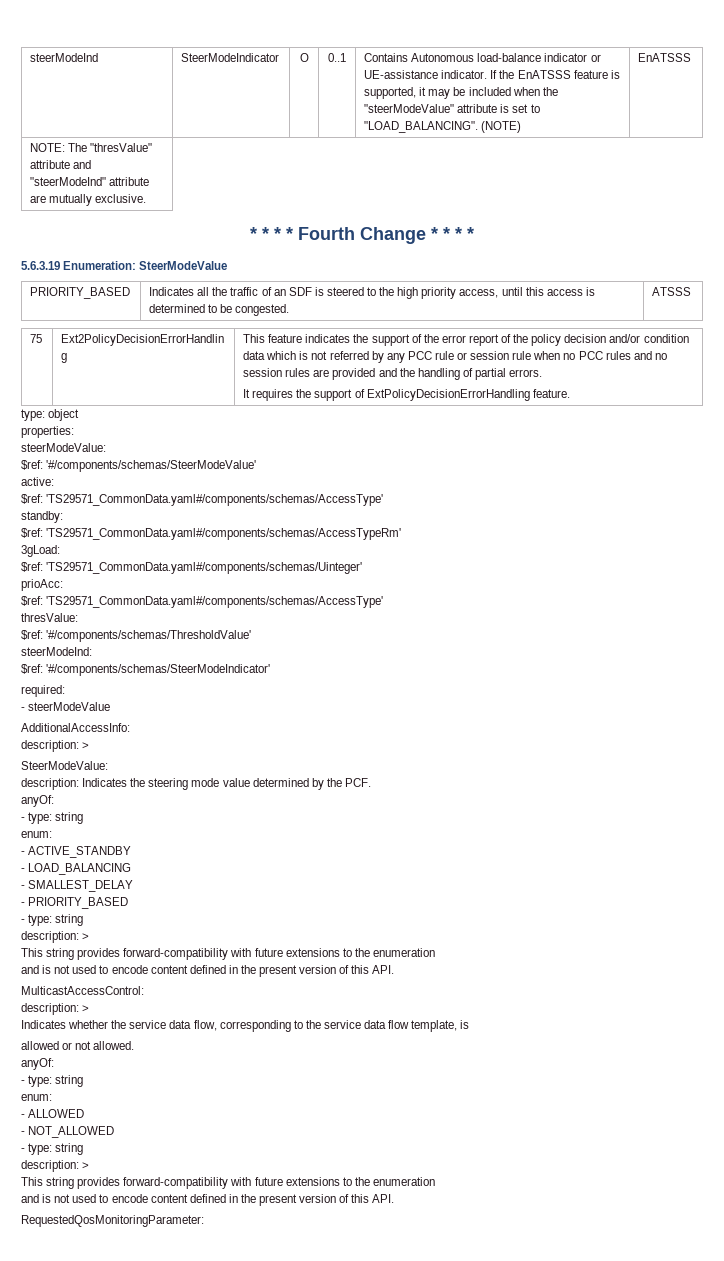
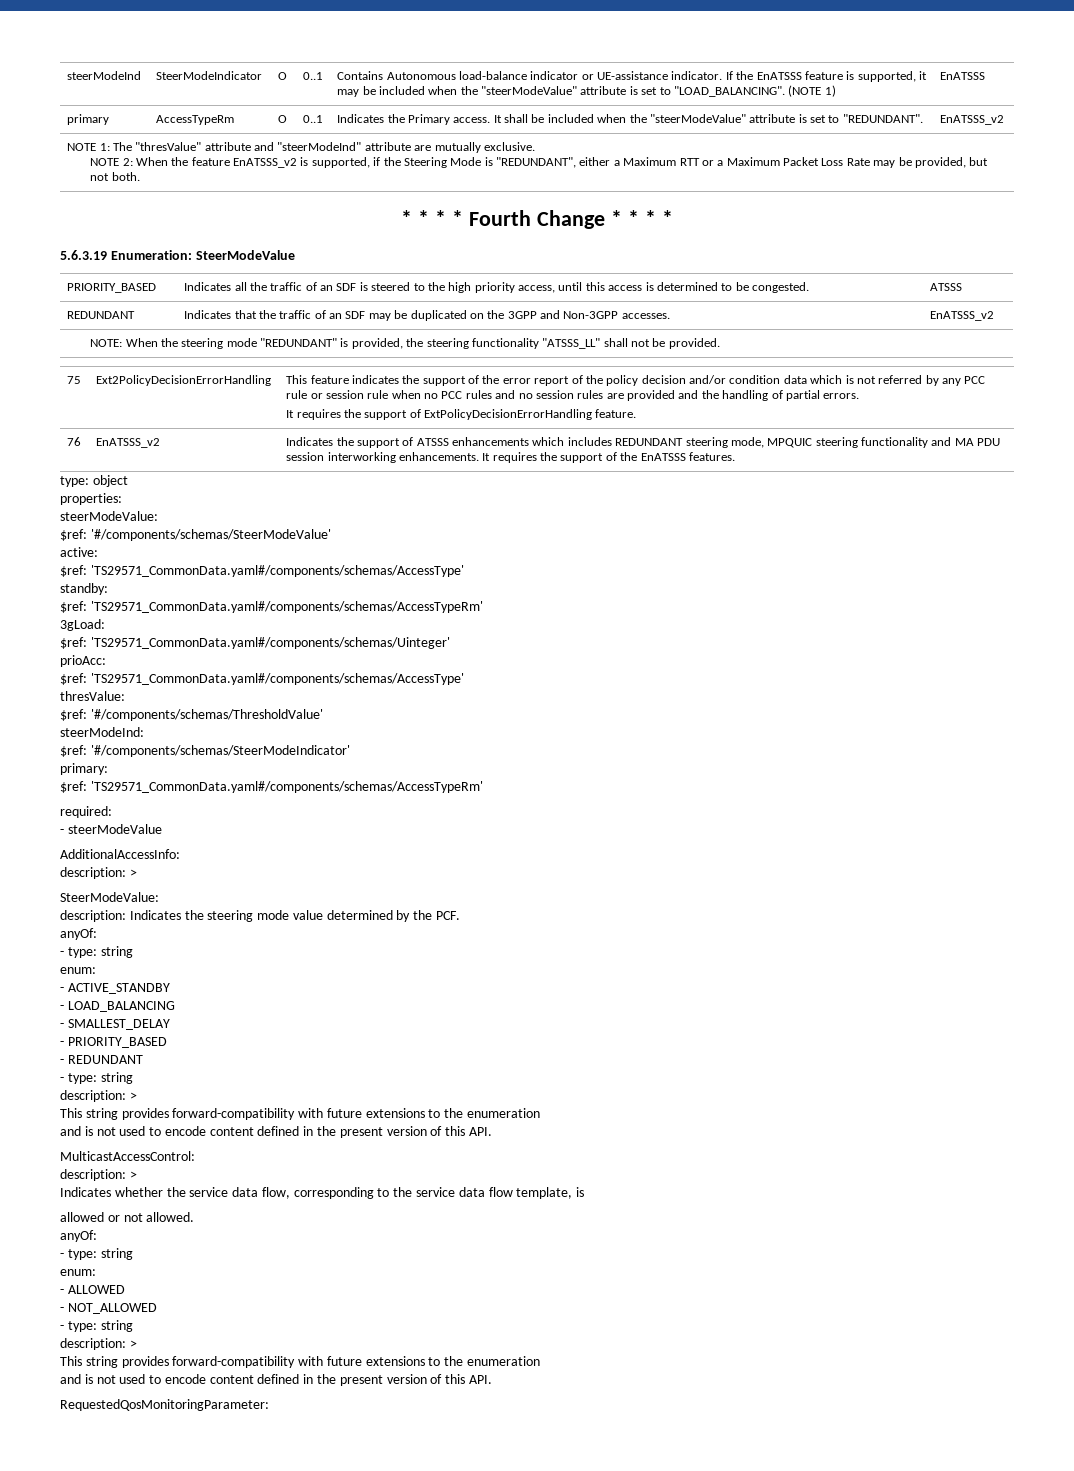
- steerModeInd | SteerModeIndicator | O | 0..1 | Contains Autonomous load-balance indicator or UE-assistance indicator. If the EnATSSS feature is supported, it may be included when the "steerModeValue" attribute is set to "LOAD_BALANCING". (NOTE) | EnATSSS
+ steerModeInd | SteerModeIndicator | O | 0..1 | Contains Autonomous load-balance indicator or UE-assistance indicator. If the EnATSSS feature is supported, it may be included when the "steerModeValue" attribute is set to "LOAD_BALANCING". (NOTE 1) | EnATSSS
- NOTE: The "thresValue" attribute and "steerModeInd" attribute are mutually exclusive.
+ primary | AccessTypeRm | O | 0..1 | Indicates the Primary access. It shall be included when the "steerModeValue" attribute is set to "REDUNDANT". | EnATSSS_v2
+ NOTE 1: The "thresValue" attribute and "steerModeInd" attribute are mutually exclusive.
+ NOTE 2: When the feature EnATSSS_v2 is supported, if the Steering Mode is "REDUNDANT", either a Maximum RTT or a Maximum Packet Loss Rate may be provided, but not both.
+ REDUNDANT | Indicates that the traffic of an SDF may be duplicated on the 3GPP and Non-3GPP accesses. | EnATSSS_v2
+ NOTE: When the steering mode "REDUNDANT" is provided, the steering functionality "ATSSS_LL" shall not be provided.
+ 76 | EnATSSS_v2 | Indicates the support of ATSSS enhancements which includes REDUNDANT steering mode, MPQUIC steering functionality and MA PDU session interworking enhancements. It requires the support of the EnATSSS features.
+ primary:
+ $ref: 'TS29571_CommonData.yaml#/components/schemas/AccessTypeRm'
+ - REDUNDANT

